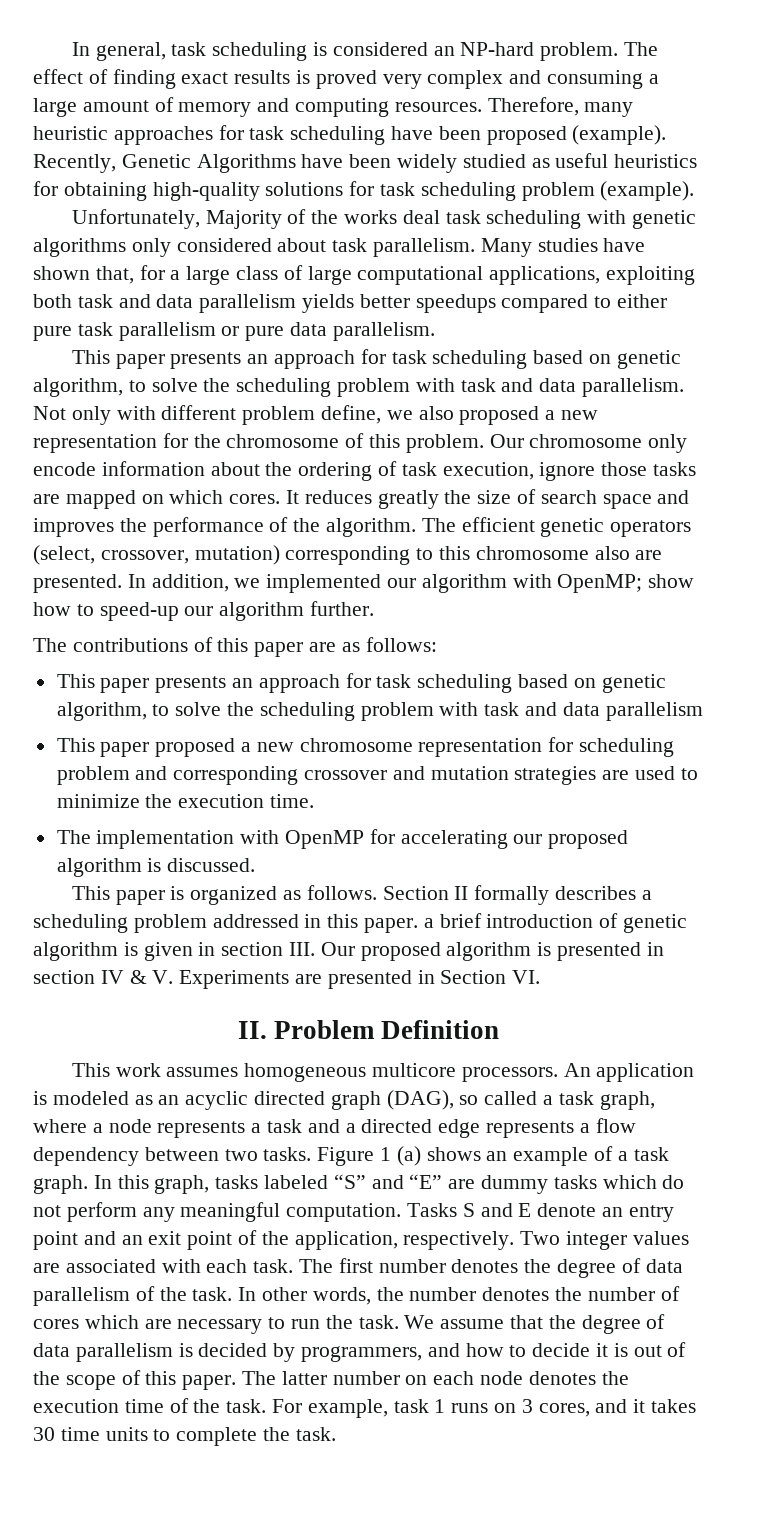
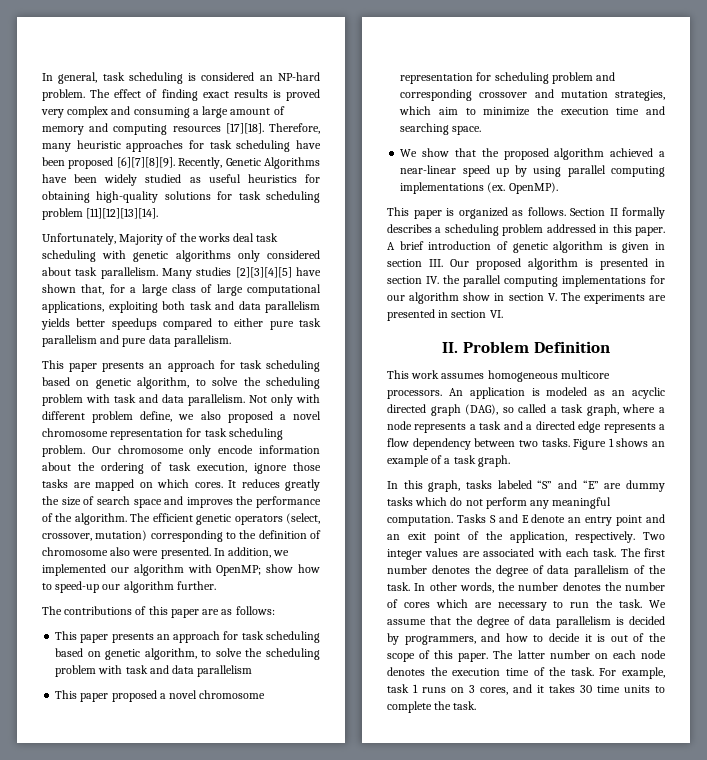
- The effect of finding exact results is proved very complex and consuming a large amount of memory and computing resources.
+ The effect of finding exact results is proved very complex and consuming a large amount of memory and computing resources [17][18].
- Therefore, many heuristic approaches for task scheduling have been proposed (example).
+ Therefore, many heuristic approaches for task scheduling have been proposed [6][7][8][9].
- Recently, Genetic Algorithms have been widely studied as useful heuristics for obtaining high-quality solutions for task scheduling problem (example).
+ Recently, Genetic Algorithms have been widely studied as useful heuristics for obtaining high-quality solutions for task scheduling problem [11][12][13][14].
- Many studies have shown that, for a large class of large computational applications, exploiting both task and data parallelism yields better speedups compared to either pure task parallelism or pure data parallelism.
+ Many studies [2][3][4][5] have shown that, for a large class of large computational applications, exploiting both task and data parallelism yields better speedups compared to either pure task parallelism and pure data parallelism.
- Not only with different problem define, we also proposed a new representation for the chromosome of this problem.
+ Not only with different problem define, we also proposed a novel chromosome representation for task scheduling problem.
- The efficient genetic operators (select, crossover, mutation) corresponding to this chromosome also are presented.
+ The efficient genetic operators (select, crossover, mutation) corresponding to the definition of chromosome also were presented.
- This paper proposed a new chromosome representation for scheduling problem and corresponding crossover and mutation strategies are used to minimize the execution time.
- The implementation with OpenMP for accelerating our proposed algorithm is discussed.
+ This paper proposed a novel chromosome representation for scheduling problem and corresponding crossover and mutation strategies, which aim to minimize the execution time and searching space.
+ We show that the proposed algorithm achieved a near-linear speed up by using parallel computing implementations (ex. OpenMP).
- Section II formally describes a scheduling problem addressed in this paper. a brief introduction of genetic algorithm is given in section III. Our proposed algorithm is presented in section IV & V. Experiments are presented in Section VI.
+ Section II formally describes a scheduling problem addressed in this paper. A brief introduction of genetic algorithm is given in section III. Our proposed algorithm is presented in section IV. the parallel computing implementations for our algorithm show in section V. The experiments are presented in section VI.
- Figure 1 (a) shows an example of a task graph. In this graph, tasks labeled “S” and “E” are dummy tasks which do not perform any meaningful computation.
+ Figure 1 shows an example of a task graph.
+ In this graph, tasks labeled “S” and “E” are dummy tasks which do not perform any meaningful computation.

